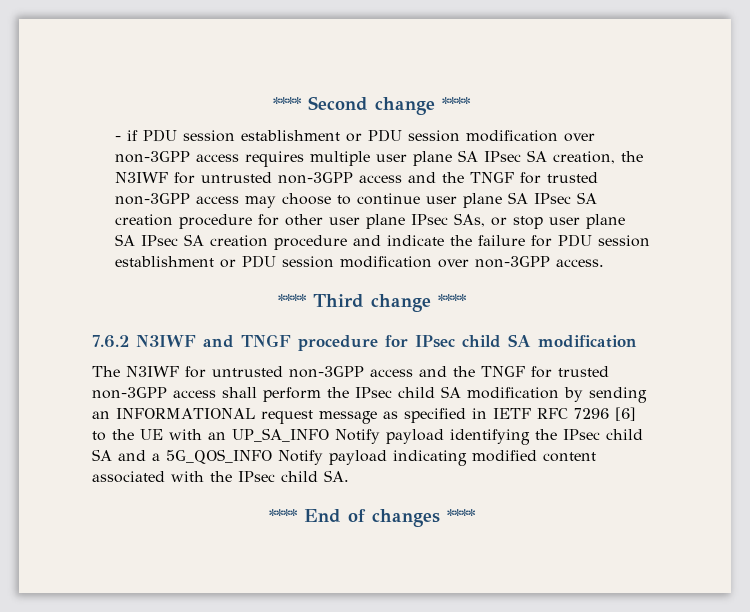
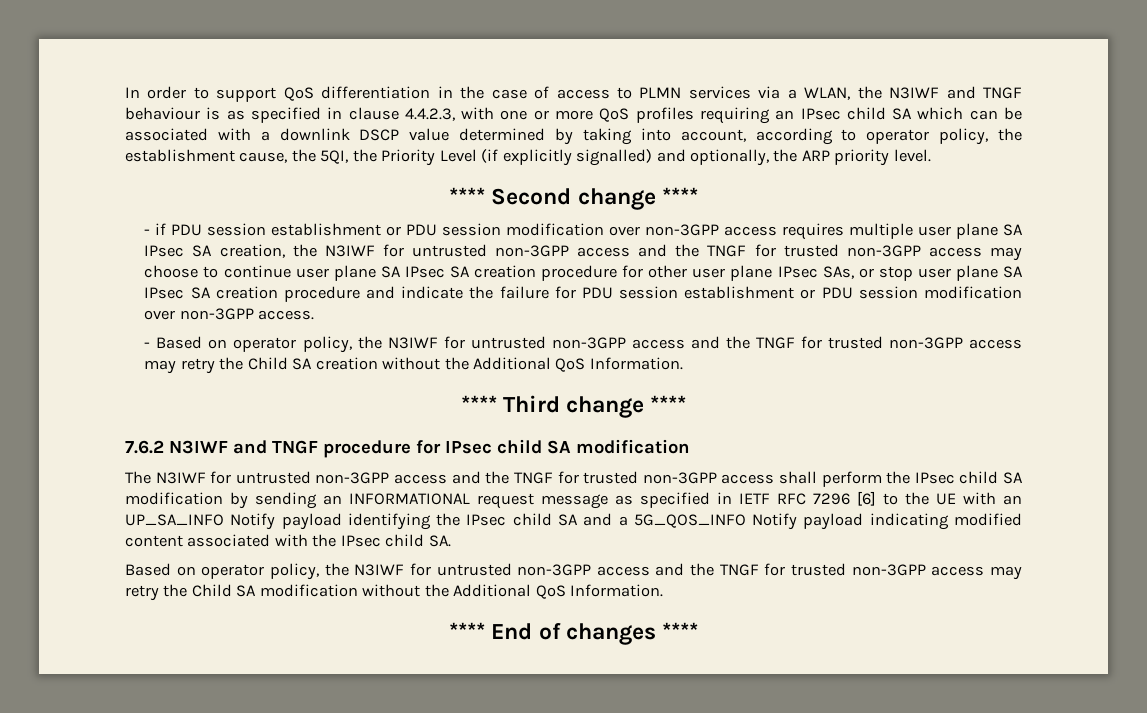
+ In order to support QoS differentiation in the case of access to PLMN services via a WLAN, the N3IWF and TNGF behaviour is as specified in clause 4.4.2.3, with one or more QoS profiles requiring an IPsec child SA which can be associated with a downlink DSCP value determined by taking into account, according to operator policy, the establishment cause, the 5QI, the Priority Level (if explicitly signalled) and optionally, the ARP priority level.
+ - Based on operator policy, the N3IWF for untrusted non-3GPP access and the TNGF for trusted non-3GPP access may retry the Child SA creation without the Additional QoS Information.
+ Based on operator policy, the N3IWF for untrusted non-3GPP access and the TNGF for trusted non-3GPP access may retry the Child SA modification without the Additional QoS Information.

